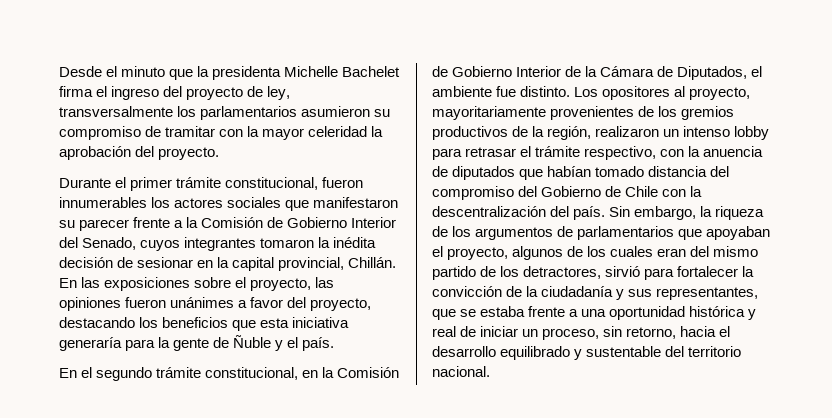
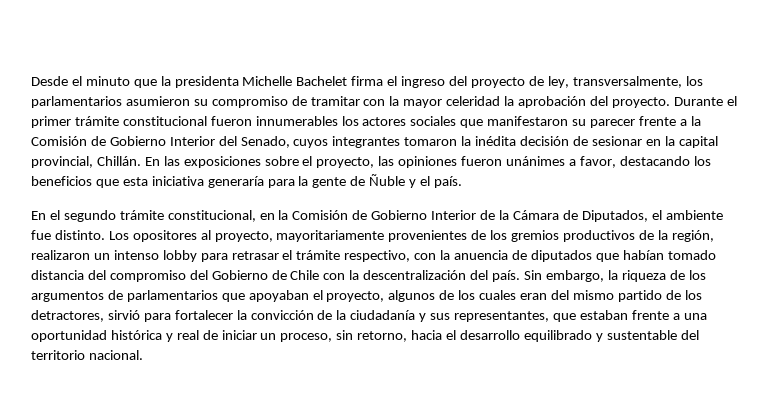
- Desde el minuto que la presidenta Michelle Bachelet firma el ingreso del proyecto de ley, transversalmente los parlamentarios asumieron su compromiso de tramitar con la mayor celeridad la aprobación del proyecto.
- Durante el primer trámite constitucional, fueron innumerables los actores sociales que manifestaron su parecer frente a la Comisión de Gobierno Interior del Senado, cuyos integrantes tomaron la inédita decisión de sesionar en la capital provincial, Chillán.
+ Desde el minuto que la presidenta Michelle Bachelet firma el ingreso del proyecto de ley, transversalmente, los parlamentarios asumieron su compromiso de tramitar con la mayor celeridad la aprobación del proyecto. Durante el primer trámite constitucional fueron innumerables los actores sociales que manifestaron su parecer frente a la Comisión de Gobierno Interior del Senado, cuyos integrantes tomaron la inédita decisión de sesionar en la capital provincial, Chillán.
- En las exposiciones sobre el proyecto, las opiniones fueron unánimes a favor del proyecto, destacando los beneficios que esta iniciativa generaría para la gente de Ñuble y el país.
+ En las exposiciones sobre el proyecto, las opiniones fueron unánimes a favor, destacando los beneficios que esta iniciativa generaría para la gente de Ñuble y el país.
- Sin embargo, la riqueza de los argumentos de parlamentarios que apoyaban el proyecto, algunos de los cuales eran del mismo partido de los detractores, sirvió para fortalecer la convicción de la ciudadanía y sus representantes, que se estaba frente a una oportunidad histórica y real de iniciar un proceso, sin retorno, hacia el desarrollo equilibrado y sustentable del territorio nacional.
+ Sin embargo, la riqueza de los argumentos de parlamentarios que apoyaban el proyecto, algunos de los cuales eran del mismo partido de los detractores, sirvió para fortalecer la convicción de la ciudadanía y sus representantes, que estaban frente a una oportunidad histórica y real de iniciar un proceso, sin retorno, hacia el desarrollo equilibrado y sustentable del territorio nacional.

